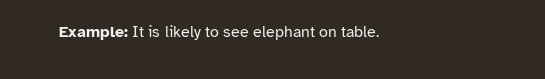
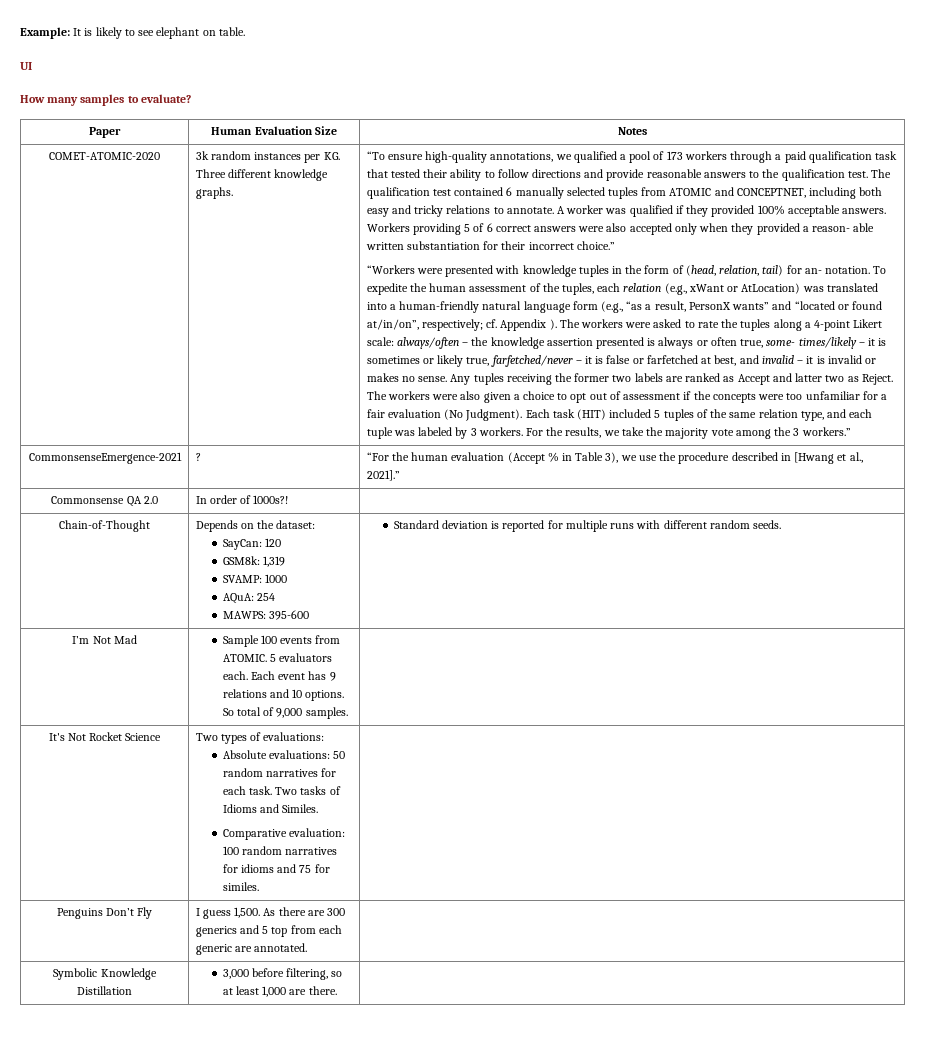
+ UI
+ How many samples to evaluate?
+ Paper | Human Evaluation Size | Notes
+ COMET-ATOMIC-2020 | 3k random instances per KG. Three different knowledge graphs. | “To ensure high-quality annotations, we qualified a pool of 173 workers through a paid qualification task that tested their ability to follow directions and provide reasonable answers to the qualification test. The qualification test contained 6 manually selected tuples from ATOMIC and CONCEPTNET, including both easy and tricky relations to annotate. A worker was qualified if they provided 100% acceptable answers. Workers providing 5 of 6 correct answers were also accepted only when they provided a reason- able written substantiation for their incorrect choice.”
+ “Workers were presented with knowledge tuples in the form of (head, relation, tail) for an- notation. To expedite the human assessment of the tuples, each relation (e.g., xWant or AtLocation) was translated into a human-friendly natural language form (e.g., “as a result, PersonX wants” and “located or found at/in/on”, respectively; cf. Appendix ). The workers were asked to rate the tuples along a 4-point Likert scale: always/often – the knowledge assertion presented is always or often true, some- times/likely – it is sometimes or likely true, farfetched/never – it is false or farfetched at best, and invalid – it is invalid or makes no sense. Any tuples receiving the former two labels are ranked as Accept and latter two as Reject. The workers were also given a choice to opt out of assessment if the concepts were too unfamiliar for a fair evaluation (No Judgment). Each task (HIT) included 5 tuples of the same relation type, and each tuple was labeled by 3 workers. For the results, we take the majority vote among the 3 workers.”
+ CommonsenseEmergence-2021 | ? | “For the human evaluation (Accept % in Table 3), we use the procedure described in [Hwang et al., 2021].”
+ Commonsense QA 2.0 | In order of 1000s?! |
+ Chain-of-Thought | Depends on the dataset:
+ SayCan: 120
+ GSM8k: 1,319
+ SVAMP: 1000
+ AQuA: 254
+ MAWPS: 395-600 | Standard deviation is reported for multiple runs with different random seeds.
+ I’m Not Mad | Sample 100 events from ATOMIC. 5 evaluators each. Each event has 9 relations and 10 options. So total of 9,000 samples. |
+ It's Not Rocket Science | Two types of evaluations:
+ Absolute evaluations: 50 random narratives for each task. Two tasks of Idioms and Similes.
+ Comparative evaluation: 100 random narratives for idioms and 75 for similes. |
+ Penguins Don’t Fly | I guess 1,500. As there are 300 generics and 5 top from each generic are annotated. |
+ Symbolic Knowledge Distillation | 3,000 before filtering, so at least 1,000 are there. |

